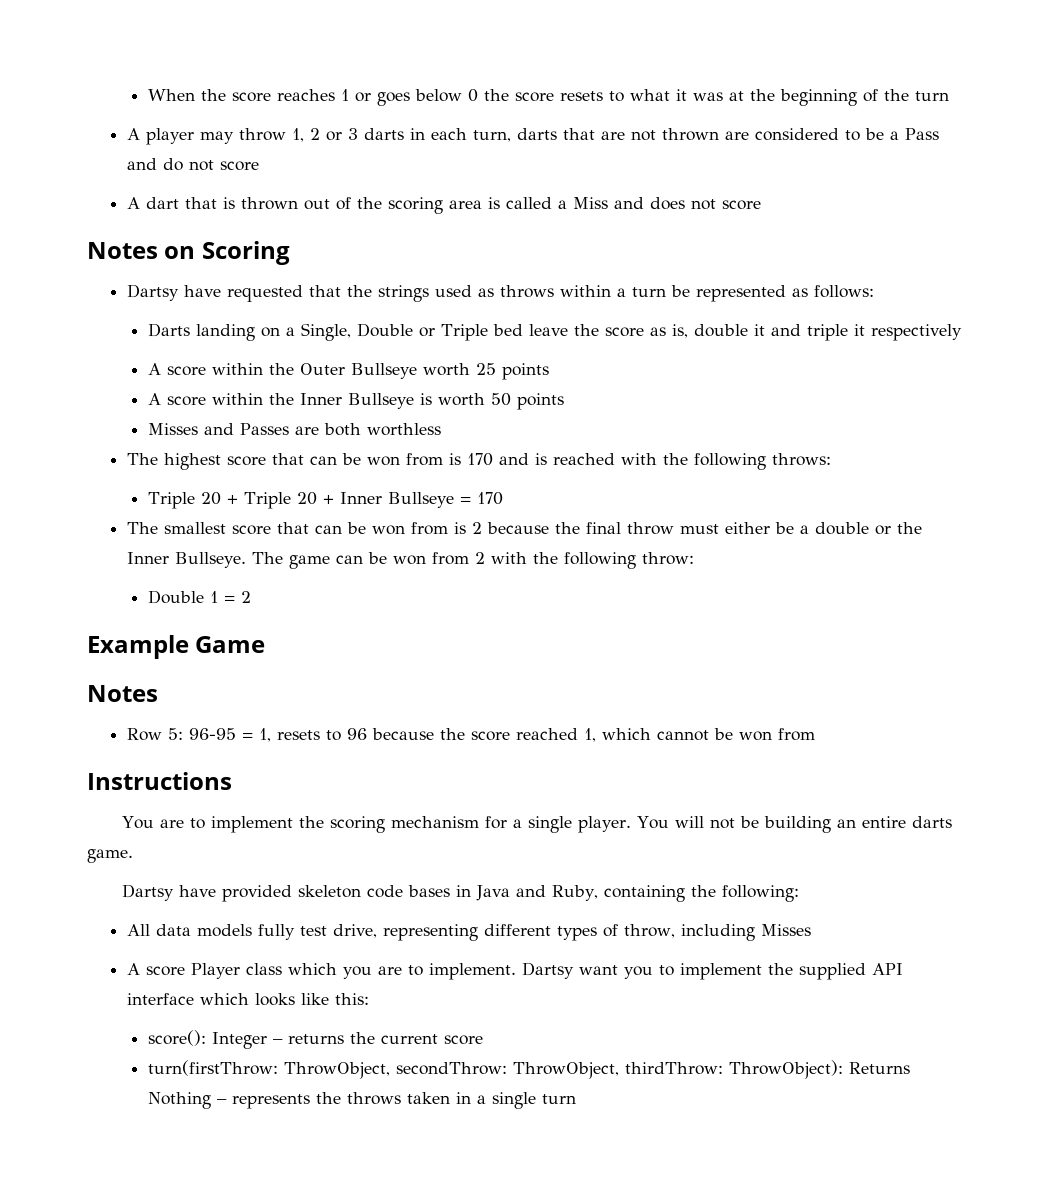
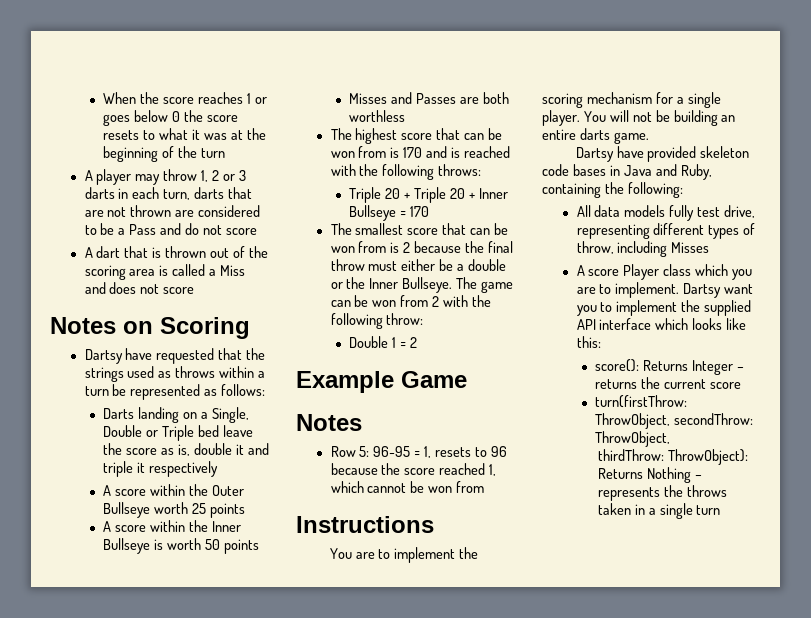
- score(): Integer – returns the current score
+ score(): Returns Integer – returns the current score
- turn(firstThrow: ThrowObject, secondThrow: ThrowObject, thirdThrow: ThrowObject): Returns Nothing – represents the throws taken in a single turn
+ turn(firstThrow: ThrowObject, secondThrow: ThrowObject,
+ thirdThrow: ThrowObject): Returns Nothing – represents the throws taken in a single turn

